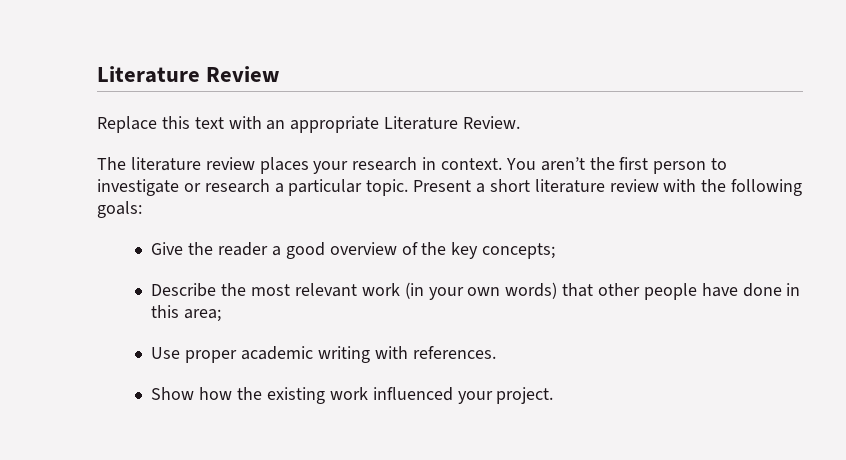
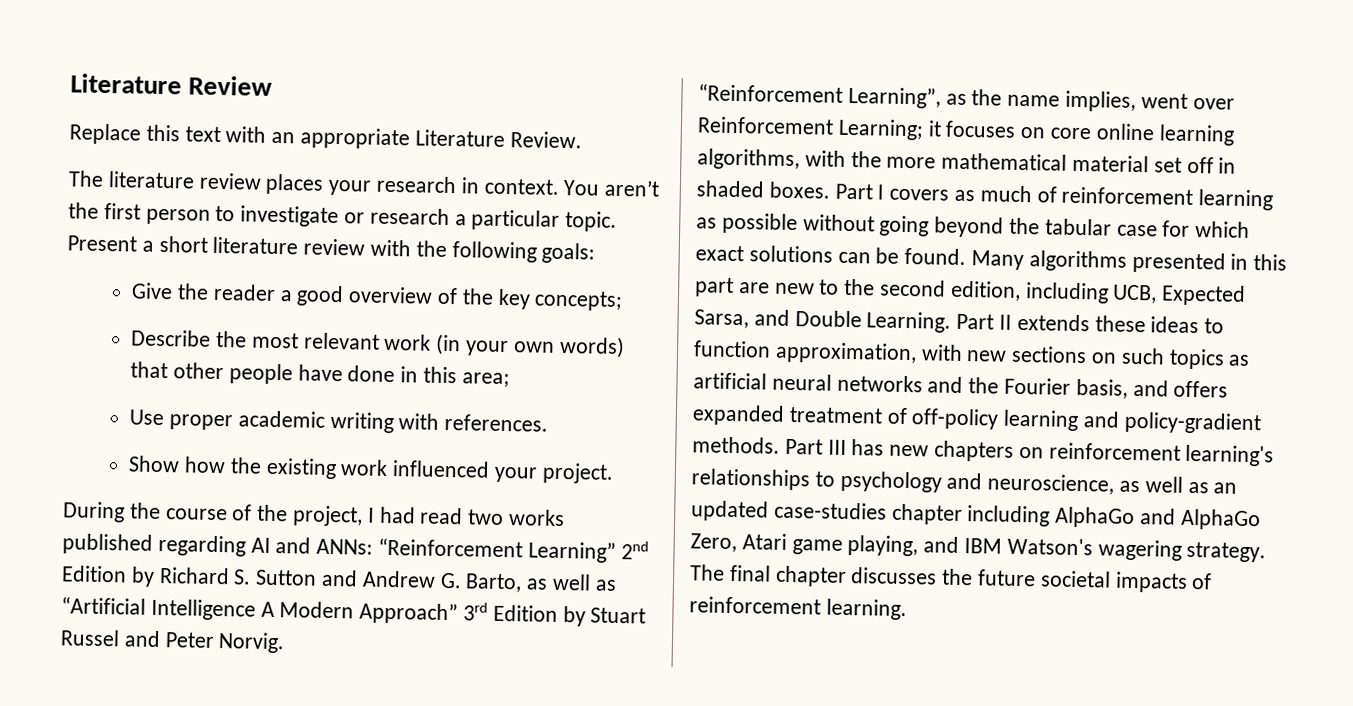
+ During the course of the project, I had read two works published regarding AI and ANNs: “Reinforcement Learning” 2nd Edition by Richard S. Sutton and Andrew G. Barto, as well as “Artificial Intelligence A Modern Approach” 3rd Edition by Stuart Russel and Peter Norvig.
+ “Reinforcement Learning”, as the name implies, went over Reinforcement Learning; it focuses on core online learning algorithms, with the more mathematical material set off in shaded boxes. Part I covers as much of reinforcement learning as possible without going beyond the tabular case for which exact solutions can be found. Many algorithms presented in this part are new to the second edition, including UCB, Expected Sarsa, and Double Learning. Part II extends these ideas to function approximation, with new sections on such topics as artificial neural networks and the Fourier basis, and offers expanded treatment of off-policy learning and policy-gradient methods. Part III has new chapters on reinforcement learning's relationships to psychology and neuroscience, as well as an updated case-studies chapter including AlphaGo and AlphaGo Zero, Atari game playing, and IBM Watson's wagering strategy. The final chapter discusses the future societal impacts of reinforcement learning.

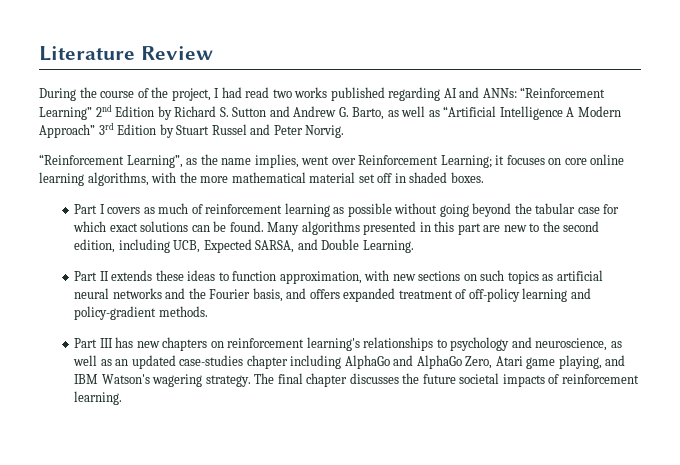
- Replace this text with an appropriate Literature Review.
- The literature review places your research in context. You aren’t the first person to investigate or research a particular topic. Present a short literature review with the following goals:
- Give the reader a good overview of the key concepts;
- Describe the most relevant work (in your own words) that other people have done in this area;
- Use proper academic writing with references.
- Show how the existing work influenced your project.
- “Reinforcement Learning”, as the name implies, went over Reinforcement Learning; it focuses on core online learning algorithms, with the more mathematical material set off in shaded boxes. Part I covers as much of reinforcement learning as possible without going beyond the tabular case for which exact solutions can be found.
+ “Reinforcement Learning”, as the name implies, went over Reinforcement Learning; it focuses on core online learning algorithms, with the more mathematical material set off in shaded boxes.
+ Part I covers as much of reinforcement learning as possible without going beyond the tabular case for which exact solutions can be found.
- Many algorithms presented in this part are new to the second edition, including UCB, Expected Sarsa, and Double Learning. Part II extends these ideas to function approximation, with new sections on such topics as artificial neural networks and the Fourier basis, and offers expanded treatment of off-policy learning and policy-gradient methods. Part III has new chapters on reinforcement learning's relationships to psychology and neuroscience, as well as an updated case-studies chapter including AlphaGo and AlphaGo Zero, Atari game playing, and IBM Watson's wagering strategy.
+ Many algorithms presented in this part are new to the second edition, including UCB, Expected SARSA, and Double Learning.
+ Part II extends these ideas to function approximation, with new sections on such topics as artificial neural networks and the Fourier basis, and offers expanded treatment of off-policy learning and policy-gradient methods.
+ Part III has new chapters on reinforcement learning's relationships to psychology and neuroscience, as well as an updated case-studies chapter including AlphaGo and AlphaGo Zero, Atari game playing, and IBM Watson's wagering strategy.

